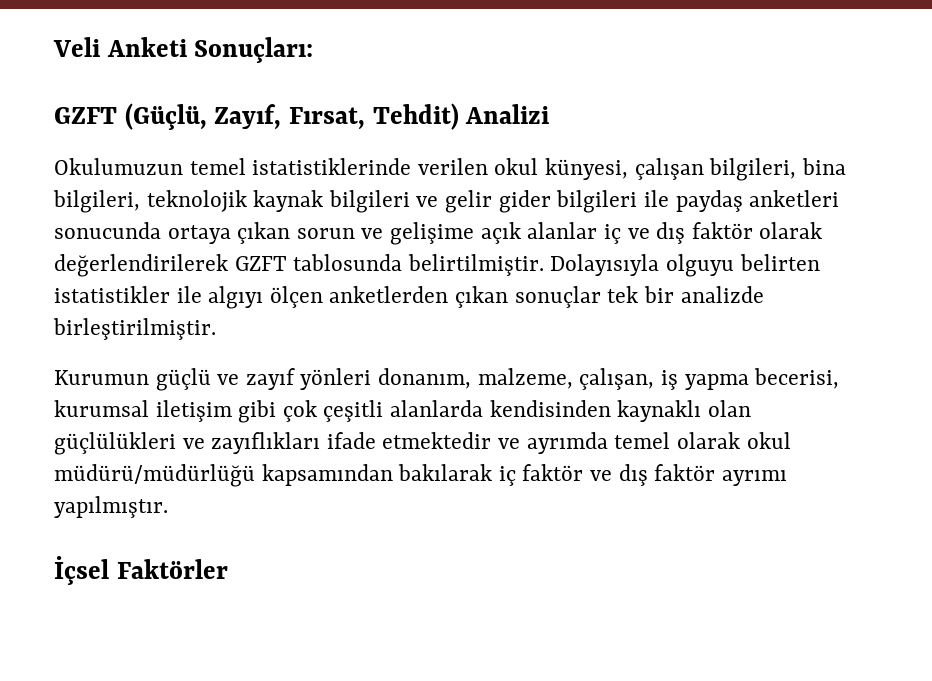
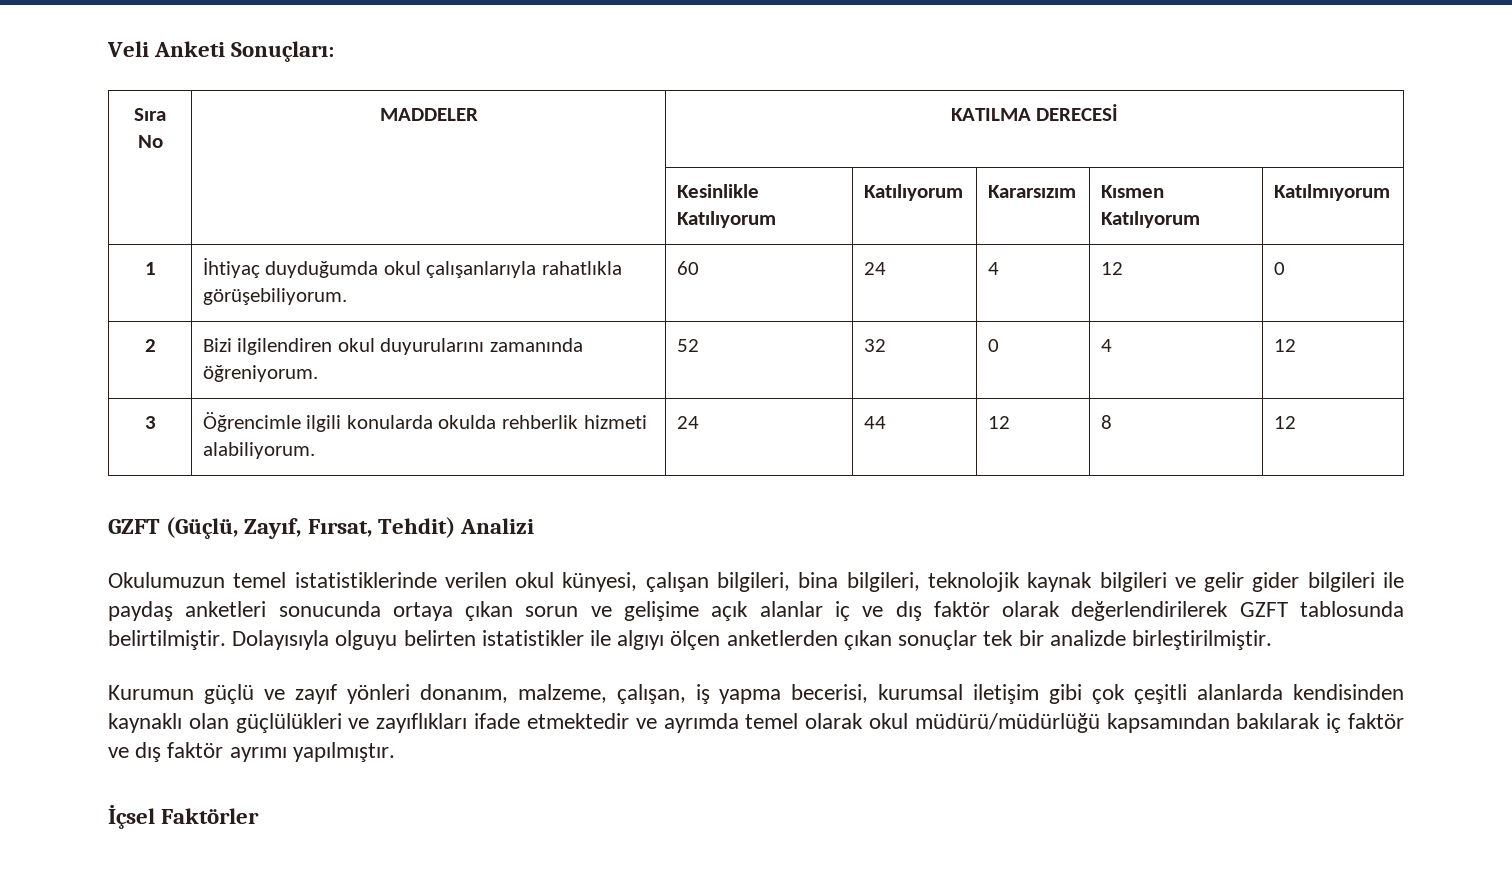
+ Sıra No | MADDELER | KATILMA DERECESİ
+ | | Kesinlikle Katılıyorum | Katılıyorum | Kararsızım | Kısmen Katılıyorum | Katılmıyorum
+ 1 | İhtiyaç duyduğumda okul çalışanlarıyla rahatlıkla görüşebiliyorum. | 60 | 24 | 4 | 12 | 0
+ 2 | Bizi ilgilendiren okul duyurularını zamanında öğreniyorum. | 52 | 32 | 0 | 4 | 12
+ 3 | Öğrencimle ilgili konularda okulda rehberlik hizmeti alabiliyorum. | 24 | 44 | 12 | 8 | 12

